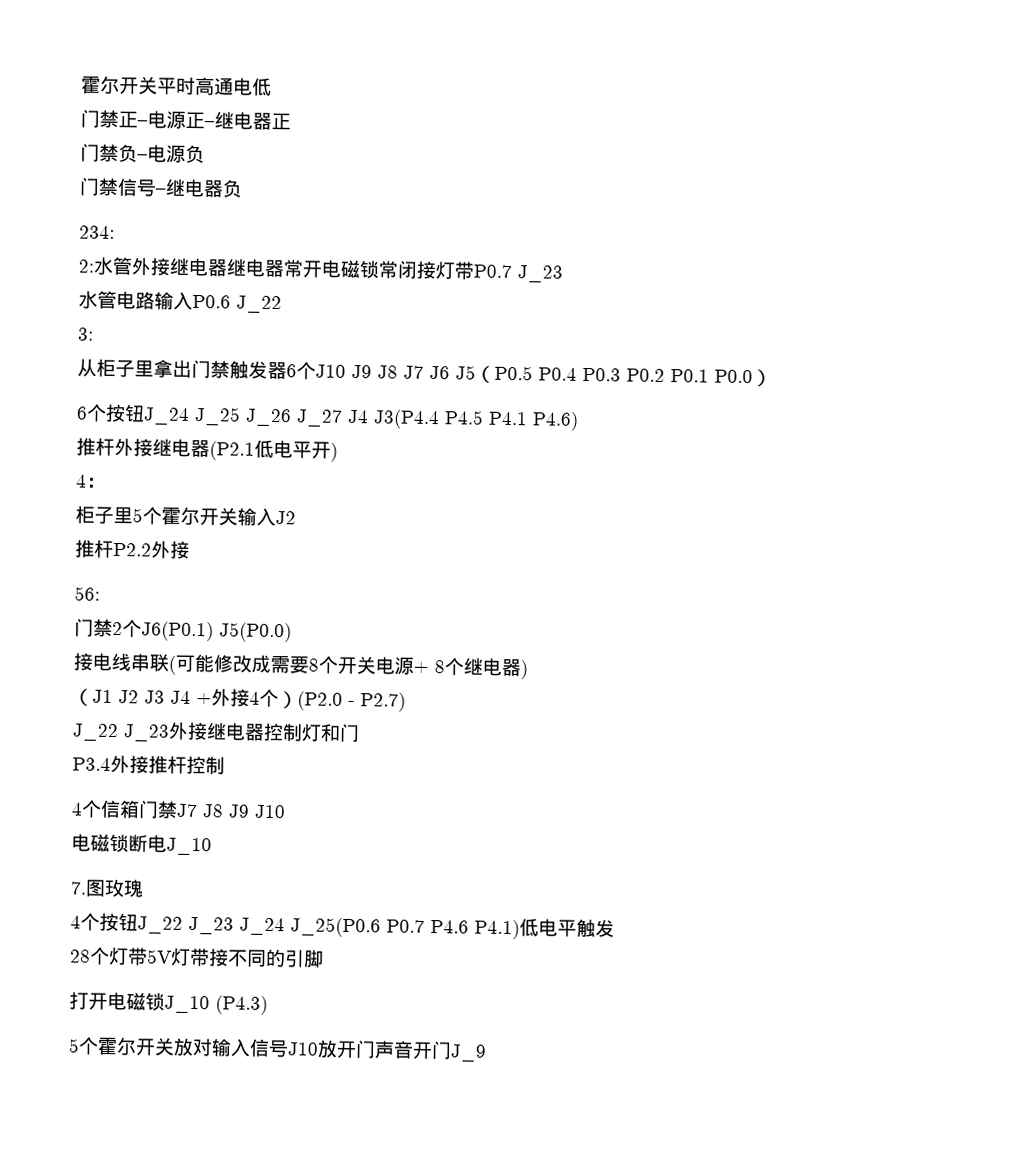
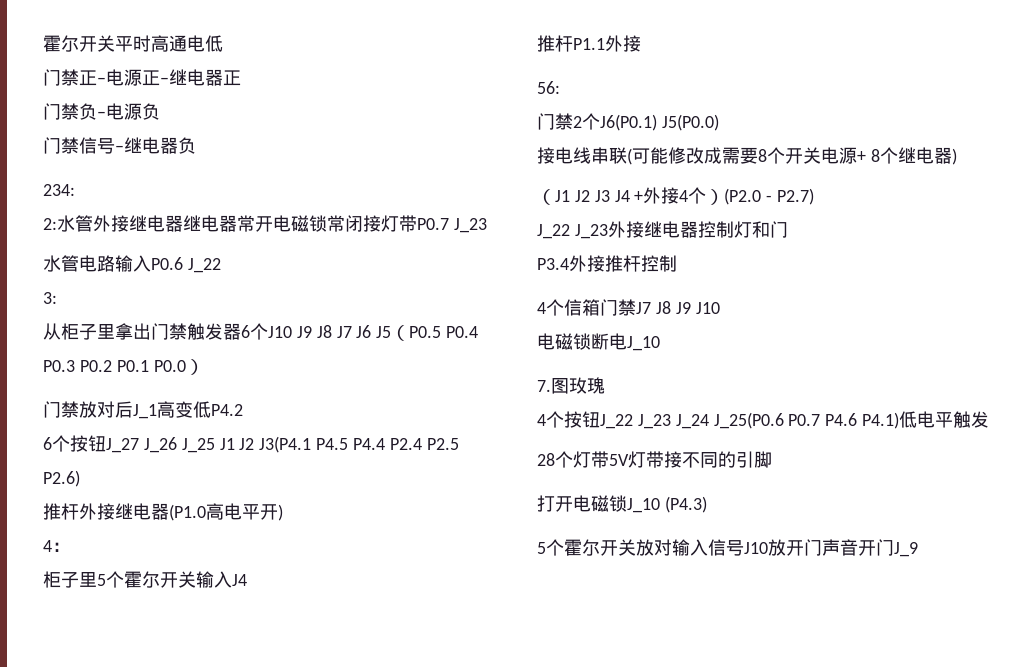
- 6个按钮J_24 J_25 J_26 J_27 J4 J3(P4.4 P4.5 P4.1 P4.6)
+ 门禁放对后J_1高变低P4.2
+ 6个按钮J_27 J_26 J_25 J1 J2 J3(P4.1 P4.5 P4.4 P2.4 P2.5 P2.6)
- 推杆外接继电器(P2.1低电平开)
+ 推杆外接继电器(P1.0高电平开)
- 柜子里5个霍尔开关输入J2
- 推杆P2.2外接
+ 柜子里5个霍尔开关输入J4
+ 推杆P1.1外接

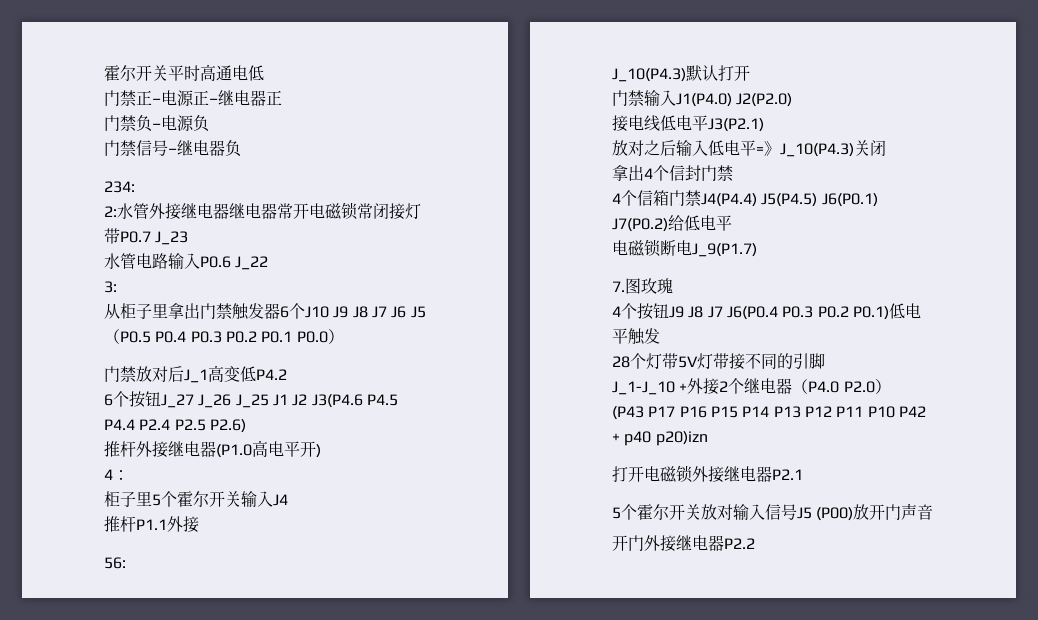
- 6个按钮J_27 J_26 J_25 J1 J2 J3(P4.1 P4.5 P4.4 P2.4 P2.5 P2.6)
+ 6个按钮J_27 J_26 J_25 J1 J2 J3(P4.6 P4.5 P4.4 P2.4 P2.5 P2.6)
- 门禁2个J6(P0.1) J5(P0.0)
- 接电线串联(可能修改成需要8个开关电源+ 8个继电器)
- （J1 J2 J3 J4 +外接4个）(P2.0 - P2.7)
- J_22 J_23外接继电器控制灯和门
- P3.4外接推杆控制
- 4个信箱门禁J7 J8 J9 J10
+ J_10(P4.3)默认打开
+ 门禁输入J1(P4.0) J2(P2.0)
+ 接电线低电平J3(P2.1)
+ 放对之后输入低电平=》J_10(P4.3)关闭
+ 拿出4个信封门禁
+ 4个信箱门禁J4(P4.4) J5(P4.5) J6(P0.1) J7(P0.2)给低电平
- 电磁锁断电J_10
+ 电磁锁断电J_9(P1.7)
- 4个按钮J_22 J_23 J_24 J_25(P0.6 P0.7 P4.6 P4.1)低电平触发
+ 4个按钮J9 J8 J7 J6(P0.4 P0.3 P0.2 P0.1)低电平触发
+ J_1-J_10 +外接2个继电器（P4.0 P2.0）
+ (P43 P17 P16 P15 P14 P13 P12 P11 P10 P42 + p40 p20)izn
- 打开电磁锁J_10 (P4.3)
+ 打开电磁锁外接继电器P2.1
- 5个霍尔开关放对输入信号J10放开门声音开门J_9
+ 5个霍尔开关放对输入信号J5 (P00)放开门声音
+ 开门外接继电器P2.2

